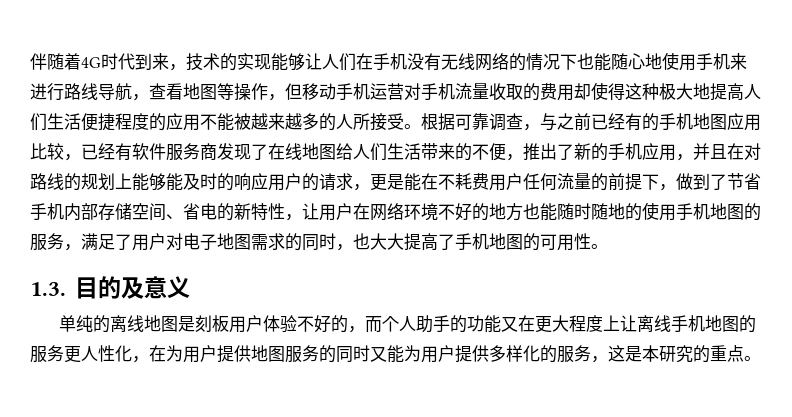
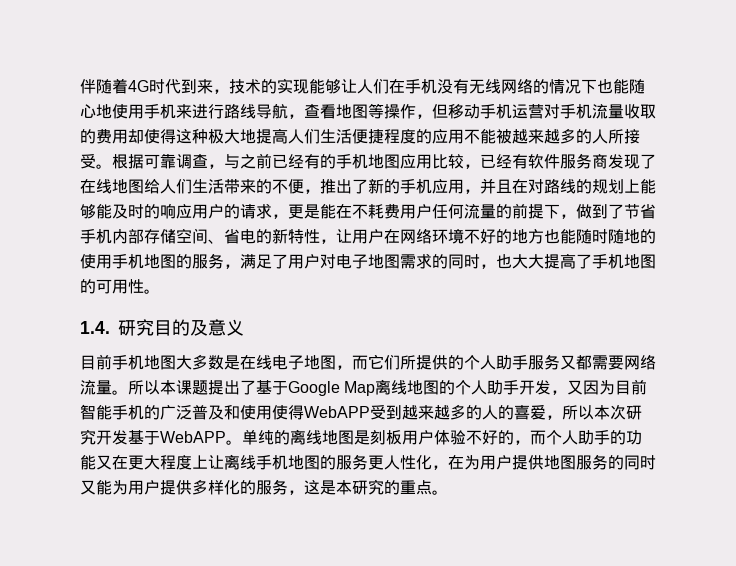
- 1.3.目的及意义
+ 1.4.研究目的及意义
+ 目前手机地图大多数是在线电子地图，而它们所提供的个人助手服务又都需要网络流量。所以本课题提出了基于Google Map离线地图的个人助手开发，又因为目前智能手机的广泛普及和使用使得WebAPP受到越来越多的人的喜爱，所以本次研究开发基于WebAPP。

